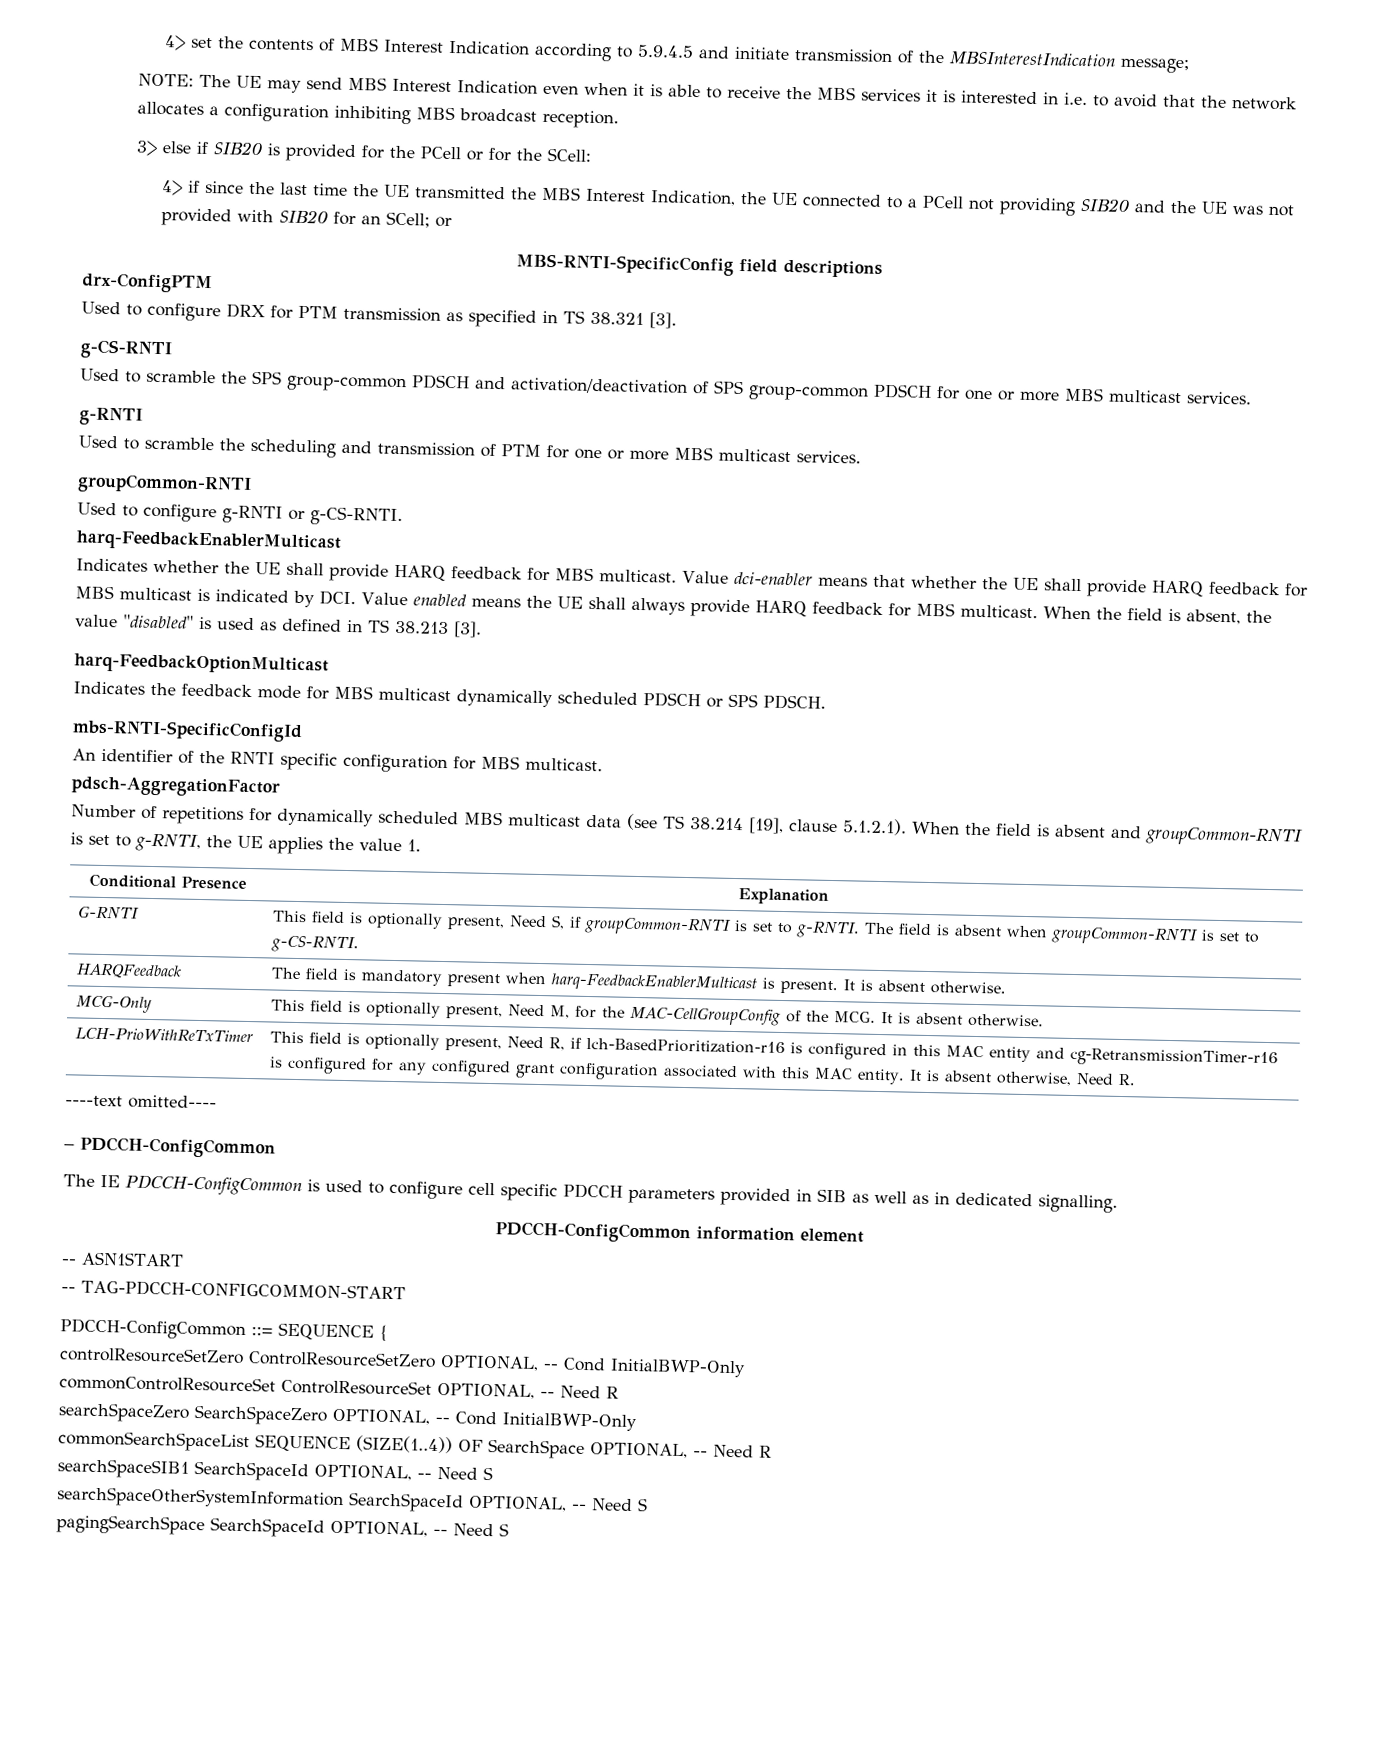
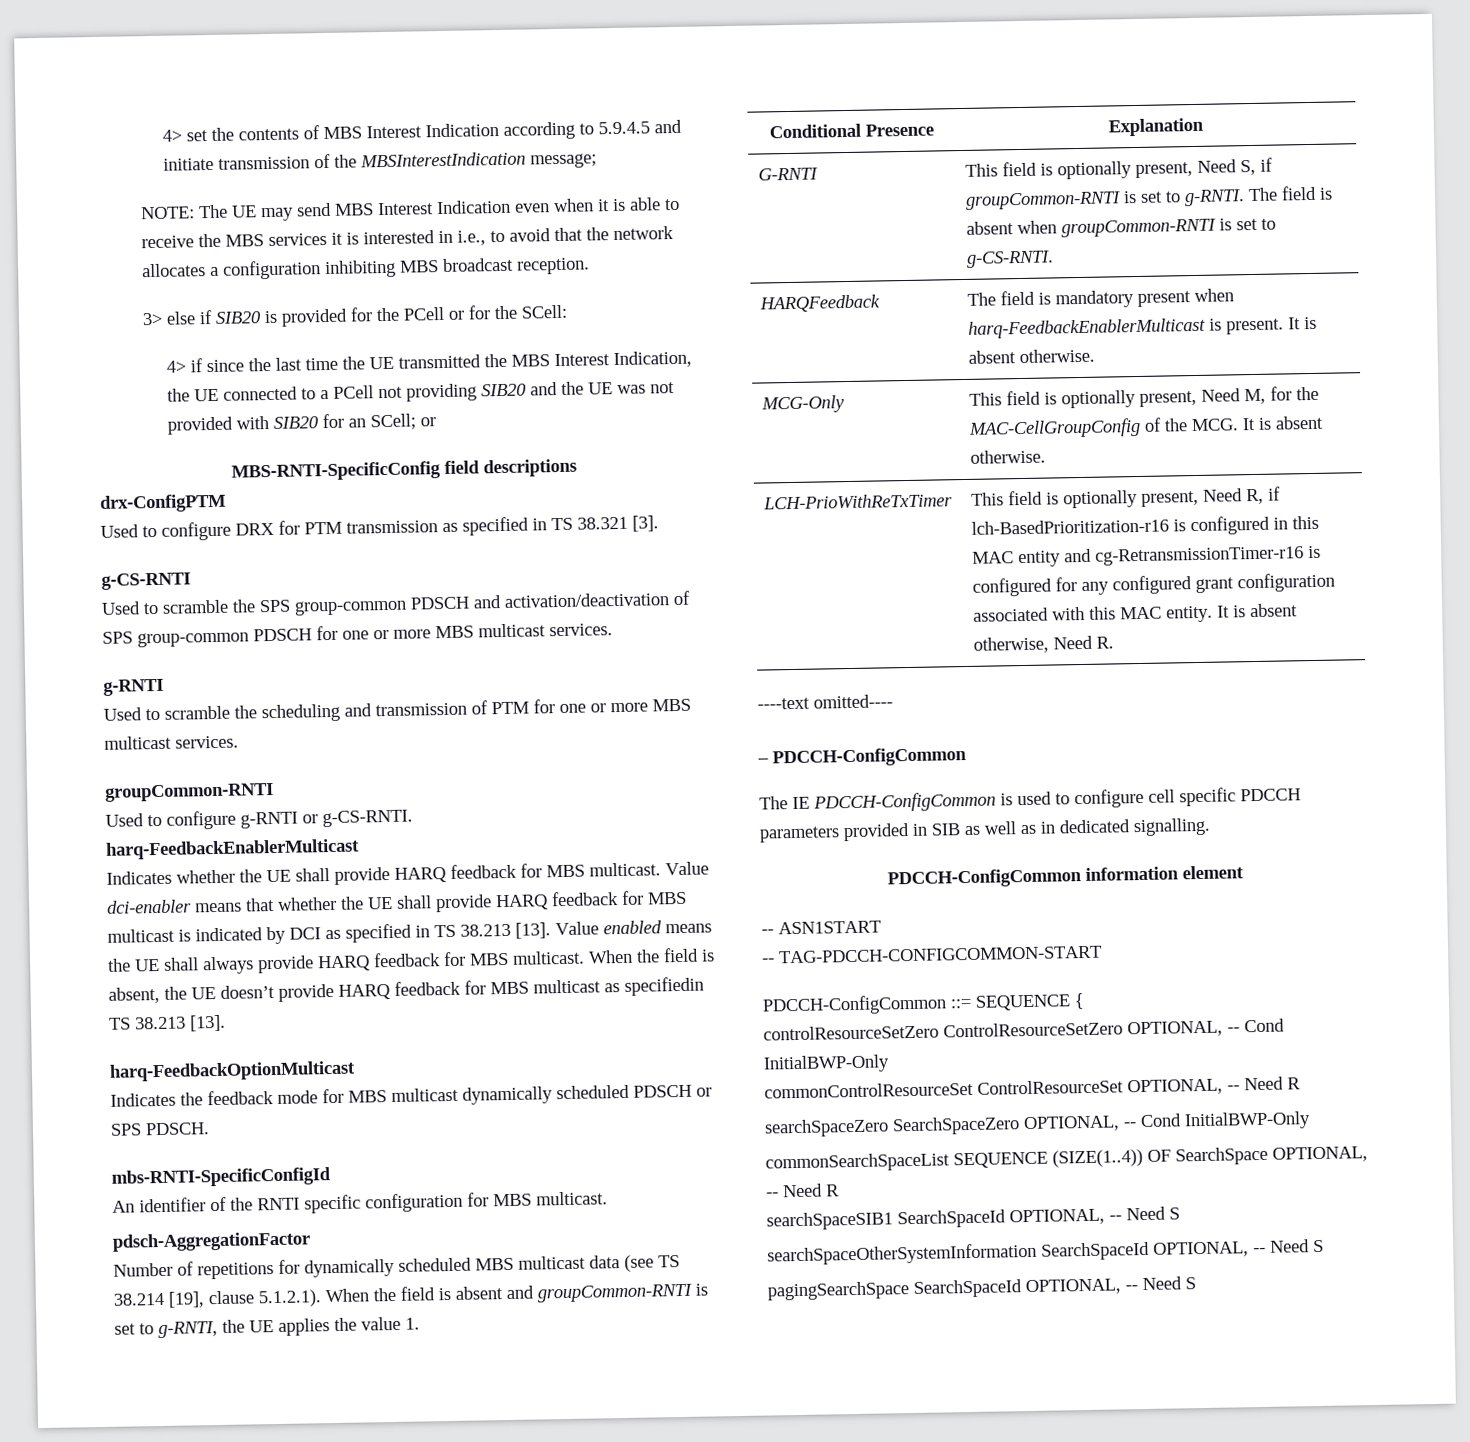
- NOTE: The UE may send MBS Interest Indication even when it is able to receive the MBS services it is interested in i.e. to avoid that the network allocates a configuration inhibiting MBS broadcast reception.
+ NOTE: The UE may send MBS Interest Indication even when it is able to receive the MBS services it is interested in i.e., to avoid that the network allocates a configuration inhibiting MBS broadcast reception.
- Value dci-enabler means that whether the UE shall provide HARQ feedback for MBS multicast is indicated by DCI. Value enabled means the UE shall always provide HARQ feedback for MBS multicast.
+ Value dci-enabler means that whether the UE shall provide HARQ feedback for MBS multicast is indicated by DCI as specified in TS 38.213 [13]. Value enabled means the UE shall always provide HARQ feedback for MBS multicast.
- When the field is absent, the value "disabled" is used as defined in TS 38.213 [3].
+ When the field is absent, the UE doesn’t provide HARQ feedback for MBS multicast as specifiedin TS 38.213 [13].

